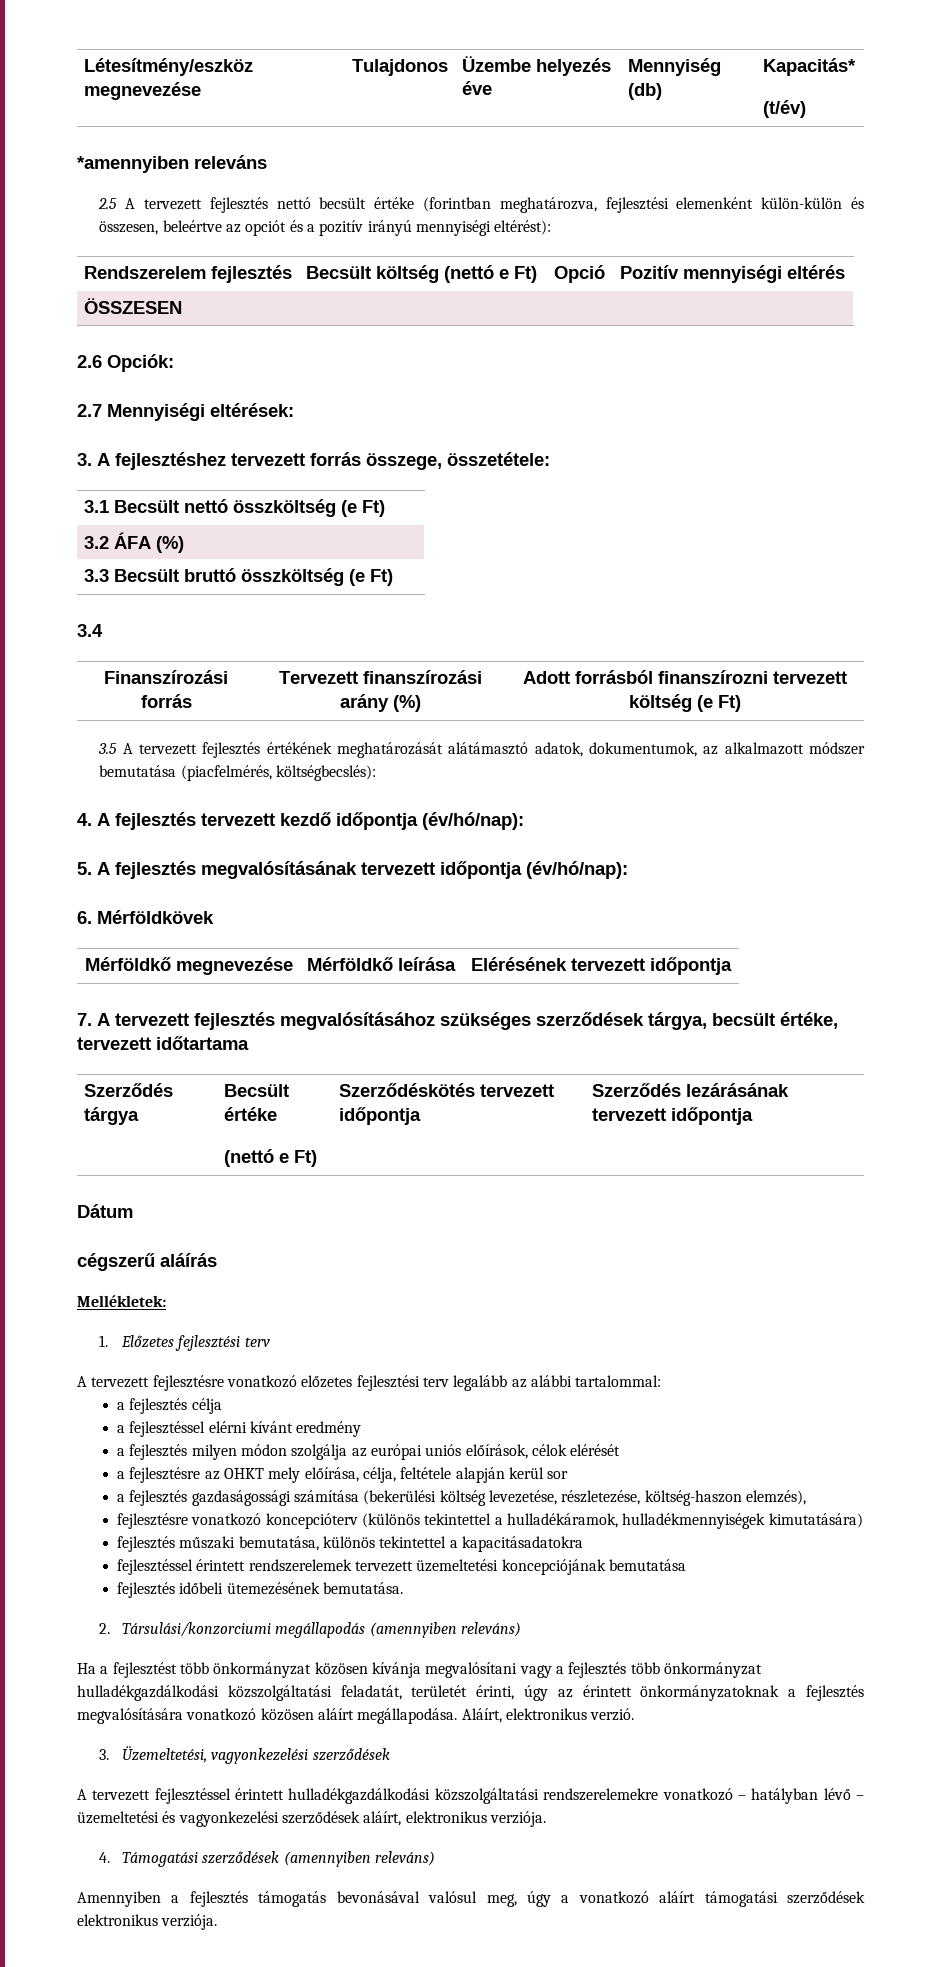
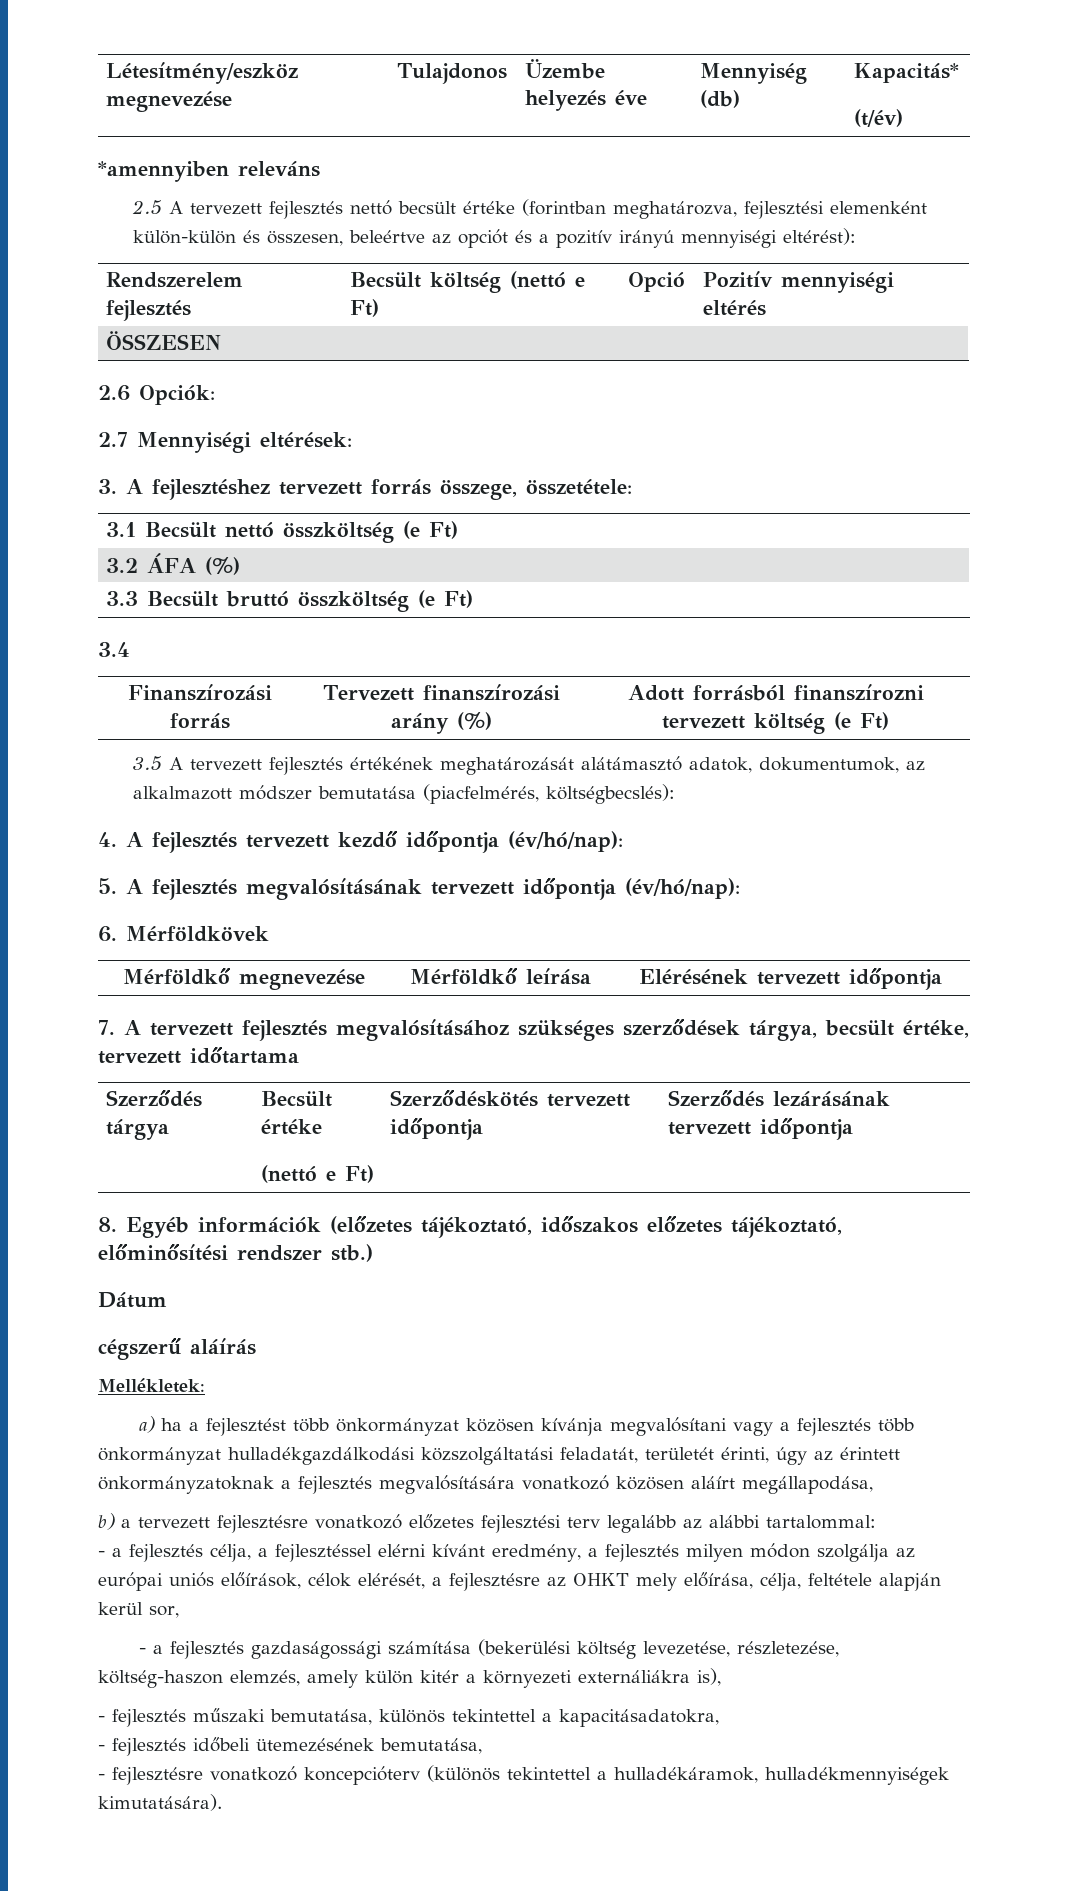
+ 8. Egyéb információk (előzetes tájékoztató, időszakos előzetes tájékoztató, előminősítési rendszer stb.)
  Dátum
  cégszerű aláírás
  Mellékletek:
- 1. Előzetes fejlesztési terv
- A tervezett fejlesztésre vonatkozó előzetes fejlesztési terv legalább az alábbi tartalommal:
- a fejlesztés célja
- a fejlesztéssel elérni kívánt eredmény
- a fejlesztés milyen módon szolgálja az európai uniós előírások, célok elérését
- a fejlesztésre az OHKT mely előírása, célja, feltétele alapján kerül sor
- a fejlesztés gazdaságossági számítása (bekerülési költség levezetése, részletezése, költség-haszon elemzés),
- fejlesztésre vonatkozó koncepcióterv (különös tekintettel a hulladékáramok, hulladékmennyiségek kimutatására)
- fejlesztés műszaki bemutatása, különös tekintettel a kapacitásadatokra
- fejlesztéssel érintett rendszerelemek tervezett üzemeltetési koncepciójának bemutatása
- fejlesztés időbeli ütemezésének bemutatása.
- 2. Társulási/konzorciumi megállapodás (amennyiben releváns)
- Ha a fejlesztést több önkormányzat közösen kívánja megvalósítani vagy a fejlesztés több önkormányzat hulladékgazdálkodási közszolgáltatási feladatát, területét érinti, úgy az érintett önkormányzatoknak a fejlesztés megvalósítására vonatkozó közösen aláírt megállapodása. Aláírt, elektronikus verzió.
- 3. Üzemeltetési, vagyonkezelési szerződések
- A tervezett fejlesztéssel érintett hulladékgazdálkodási közszolgáltatási rendszerelemekre vonatkozó – hatályban lévő – üzemeltetési és vagyonkezelési szerződések aláírt, elektronikus verziója.
- 4. Támogatási szerződések (amennyiben releváns)
- Amennyiben a fejlesztés támogatás bevonásával valósul meg, úgy a vonatkozó aláírt támogatási szerződések elektronikus verziója.
+ a) ha a fejlesztést több önkormányzat közösen kívánja megvalósítani vagy a fejlesztés több önkormányzat hulladékgazdálkodási közszolgáltatási feladatát, területét érinti, úgy az érintett önkormányzatoknak a fejlesztés megvalósítására vonatkozó közösen aláírt megállapodása,
+ b) a tervezett fejlesztésre vonatkozó előzetes fejlesztési terv legalább az alábbi tartalommal:
+ - a fejlesztés célja, a fejlesztéssel elérni kívánt eredmény, a fejlesztés milyen módon szolgálja az európai uniós előírások, célok elérését, a fejlesztésre az OHKT mely előírása, célja, feltétele alapján kerül sor,
+ - a fejlesztés gazdaságossági számítása (bekerülési költség levezetése, részletezése, költség-haszon elemzés, amely külön kitér a környezeti externáliákra is),
+ - fejlesztés műszaki bemutatása, különös tekintettel a kapacitásadatokra,
+ - fejlesztés időbeli ütemezésének bemutatása,
+ - fejlesztésre vonatkozó koncepcióterv (különös tekintettel a hulladékáramok, hulladékmennyiségek kimutatására).

